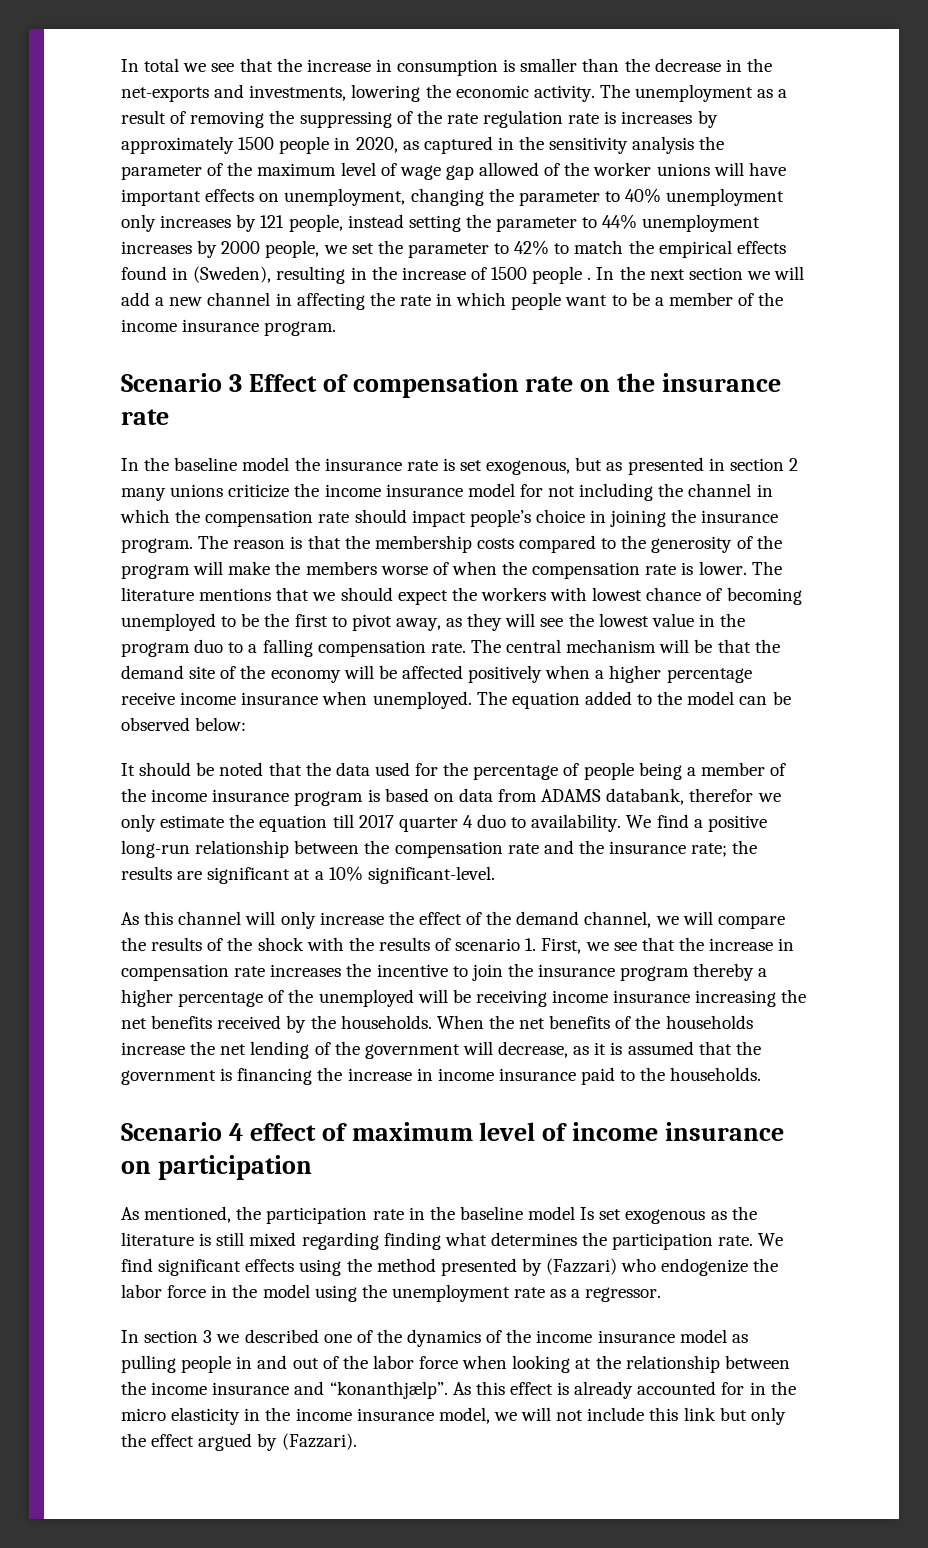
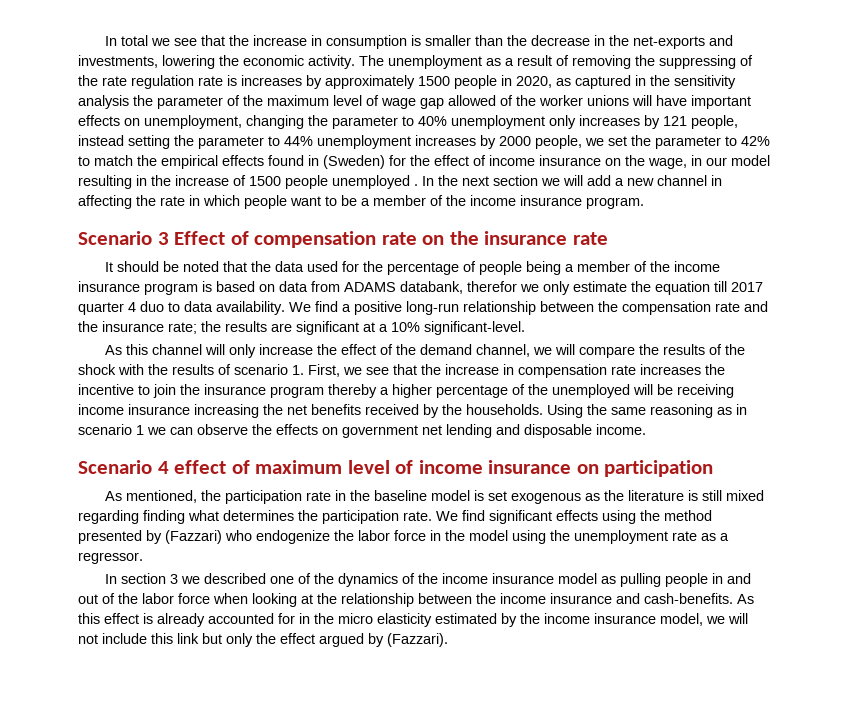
- The unemployment as a result of removing the suppressing of the rate regulation rate is increases by approximately 1500 people in 2020, as captured in the sensitivity analysis the parameter of the maximum level of wage gap allowed of the worker unions will have important effects on unemployment, changing the parameter to 40% unemployment only increases by 121 people, instead setting the parameter to 44% unemployment increases by 2000 people, we set the parameter to 42% to match the empirical effects found in (Sweden), resulting in the increase of 1500 people .
+ The unemployment as a result of removing the suppressing of the rate regulation rate is increases by approximately 1500 people in 2020, as captured in the sensitivity analysis the parameter of the maximum level of wage gap allowed of the worker unions will have important effects on unemployment, changing the parameter to 40% unemployment only increases by 121 people, instead setting the parameter to 44% unemployment increases by 2000 people, we set the parameter to 42% to match the empirical effects found in (Sweden) for the effect of income insurance on the wage, in our model resulting in the increase of 1500 people unemployed .
- In the baseline model the insurance rate is set exogenous, but as presented in section 2 many unions criticize the income insurance model for not including the channel in which the compensation rate should impact people’s choice in joining the insurance program. The reason is that the membership costs compared to the generosity of the program will make the members worse of when the compensation rate is lower. The literature mentions that we should expect the workers with lowest chance of becoming unemployed to be the first to pivot away, as they will see the lowest value in the program duo to a falling compensation rate. The central mechanism will be that the demand site of the economy will be affected positively when a higher percentage receive income insurance when unemployed. The equation added to the model can be observed below:
- It should be noted that the data used for the percentage of people being a member of the income insurance program is based on data from ADAMS databank, therefor we only estimate the equation till 2017 quarter 4 duo to availability.
+ It should be noted that the data used for the percentage of people being a member of the income insurance program is based on data from ADAMS databank, therefor we only estimate the equation till 2017 quarter 4 duo to data availability.
- When the net benefits of the households increase the net lending of the government will decrease, as it is assumed that the government is financing the increase in income insurance paid to the households.
+ Using the same reasoning as in scenario 1 we can observe the effects on government net lending and disposable income.
- As mentioned, the participation rate in the baseline model Is set exogenous as the literature is still mixed regarding finding what determines the participation rate.
+ As mentioned, the participation rate in the baseline model is set exogenous as the literature is still mixed regarding finding what determines the participation rate.
- In section 3 we described one of the dynamics of the income insurance model as pulling people in and out of the labor force when looking at the relationship between the income insurance and “konanthjælp”.
+ In section 3 we described one of the dynamics of the income insurance model as pulling people in and out of the labor force when looking at the relationship between the income insurance and cash-benefits.
- As this effect is already accounted for in the micro elasticity in the income insurance model, we will not include this link but only the effect argued by (Fazzari).
+ As this effect is already accounted for in the micro elasticity estimated by the income insurance model, we will not include this link but only the effect argued by (Fazzari).

